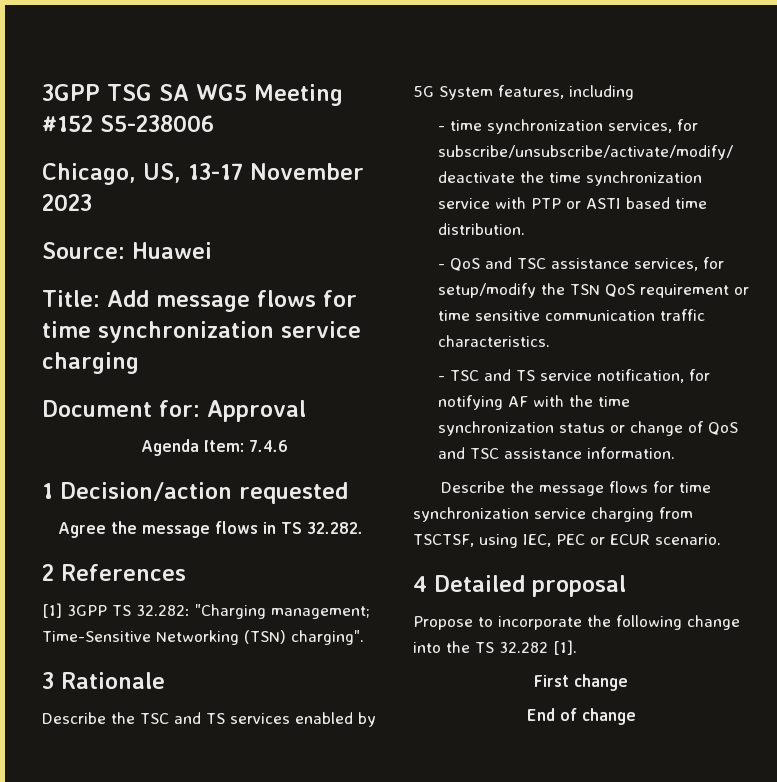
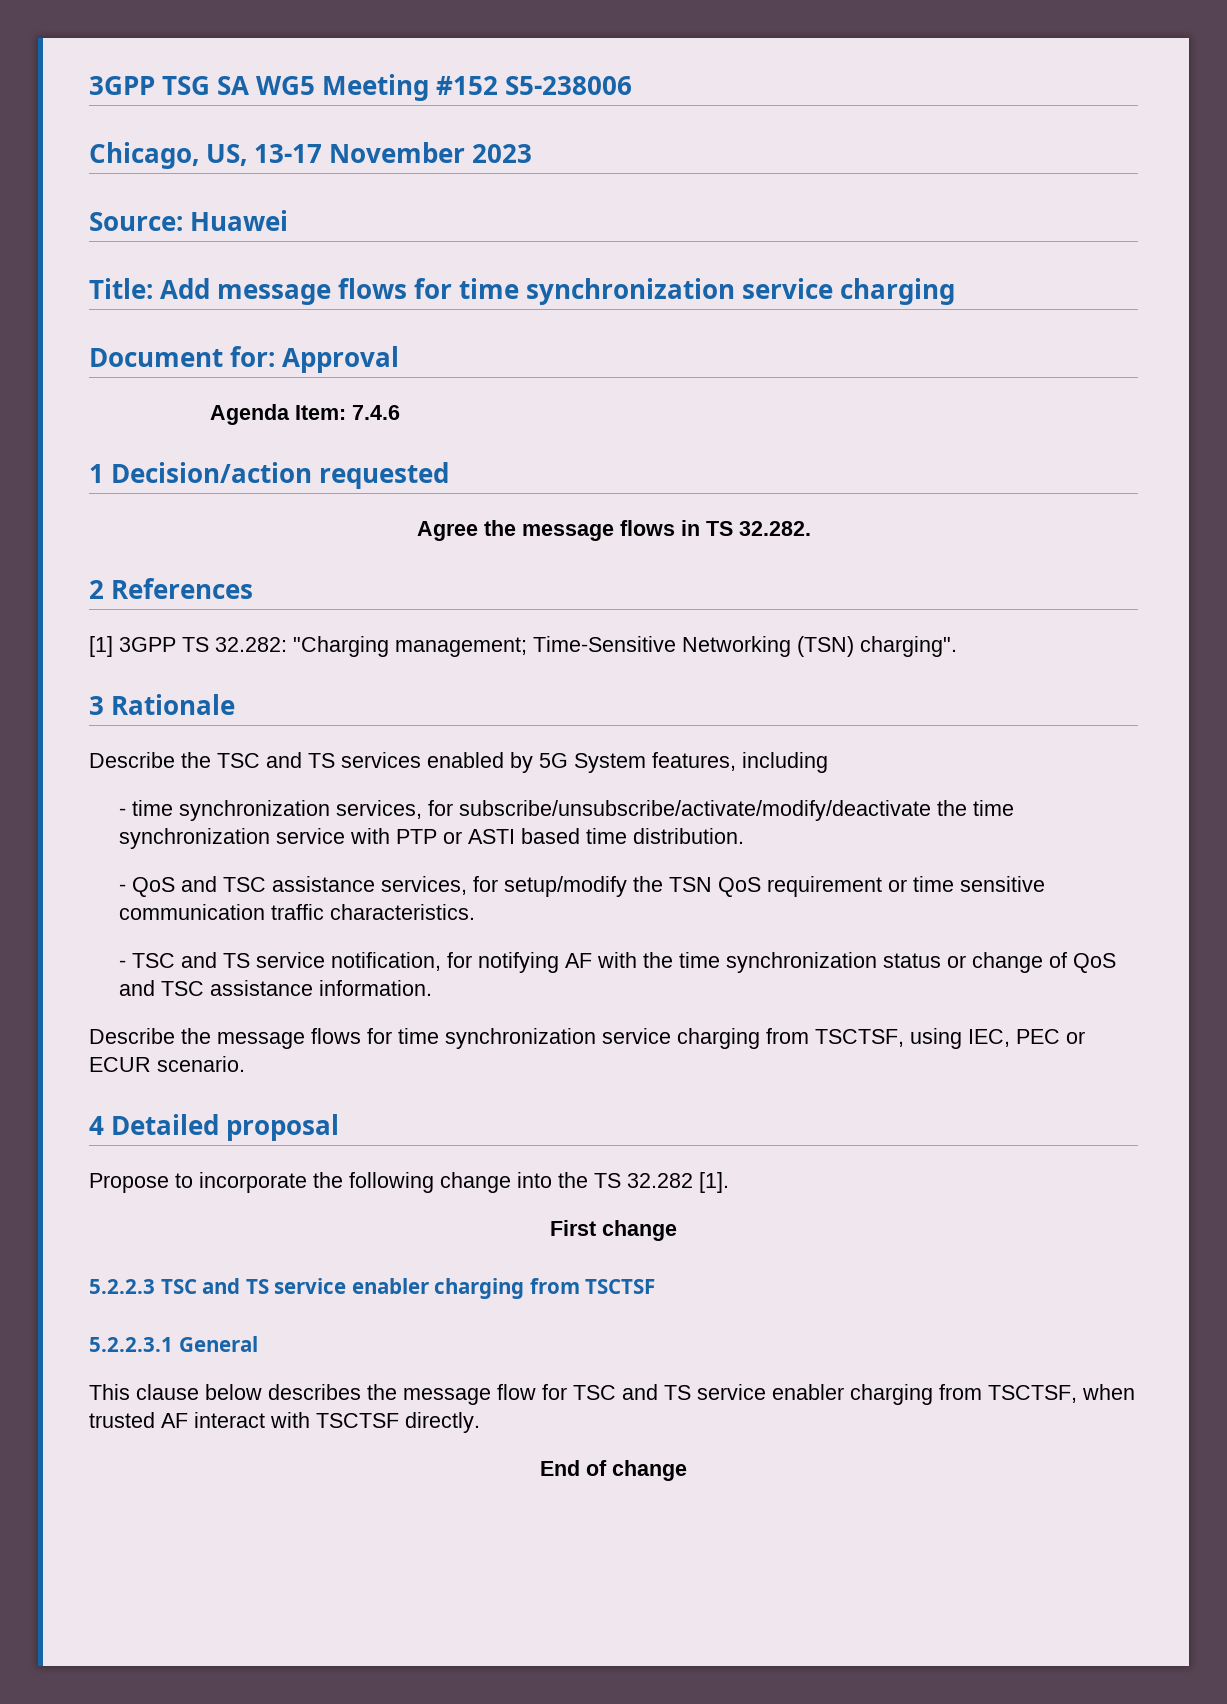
+ 5.2.2.3 TSC and TS service enabler charging from TSCTSF
+ 5.2.2.3.1 General
+ This clause below describes the message flow for TSC and TS service enabler charging from TSCTSF, when trusted AF interact with TSCTSF directly.

